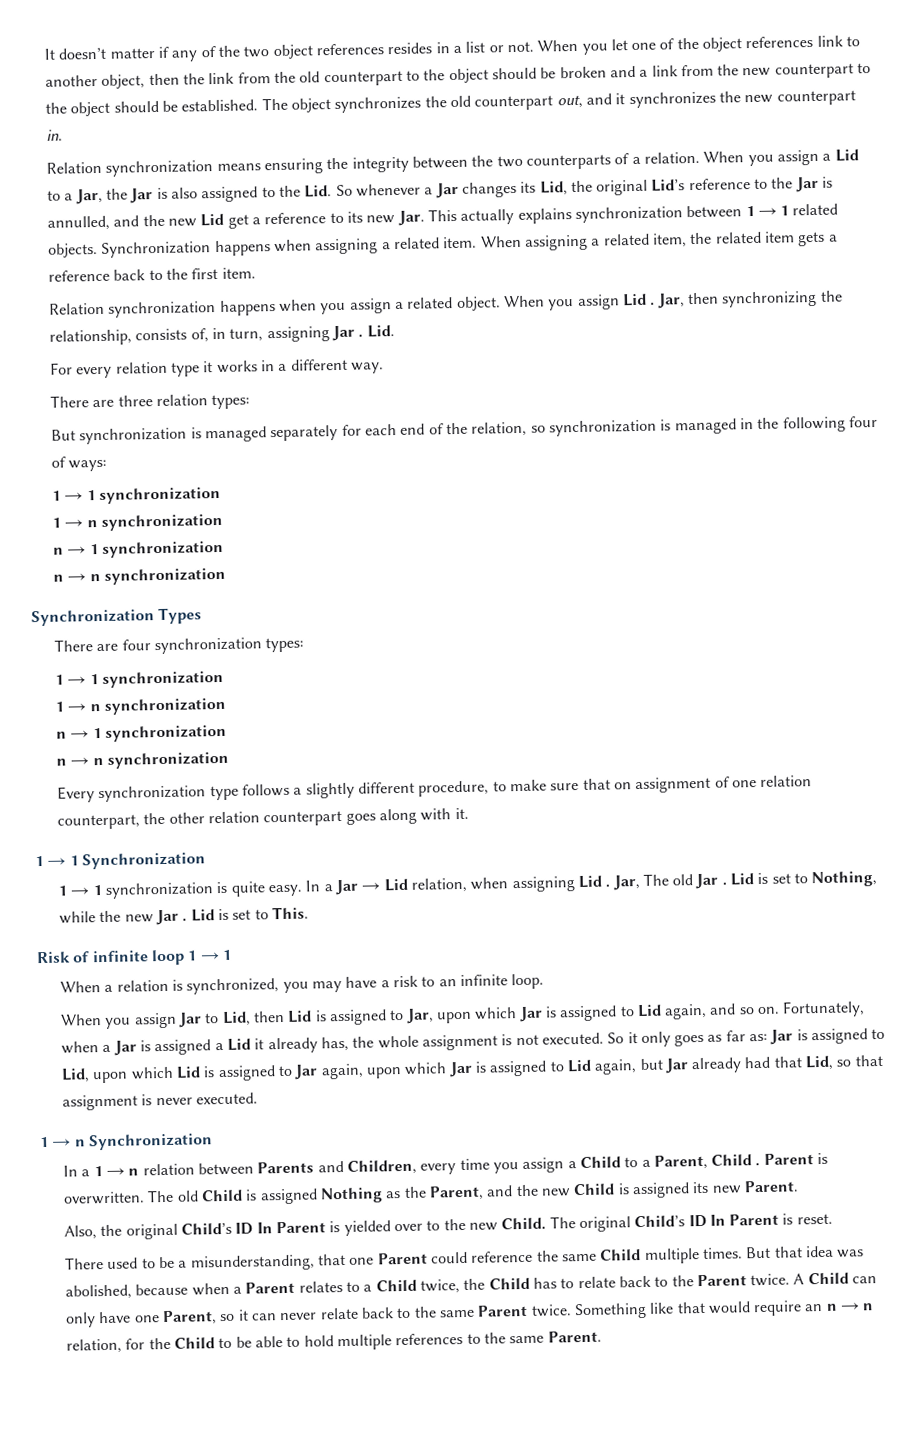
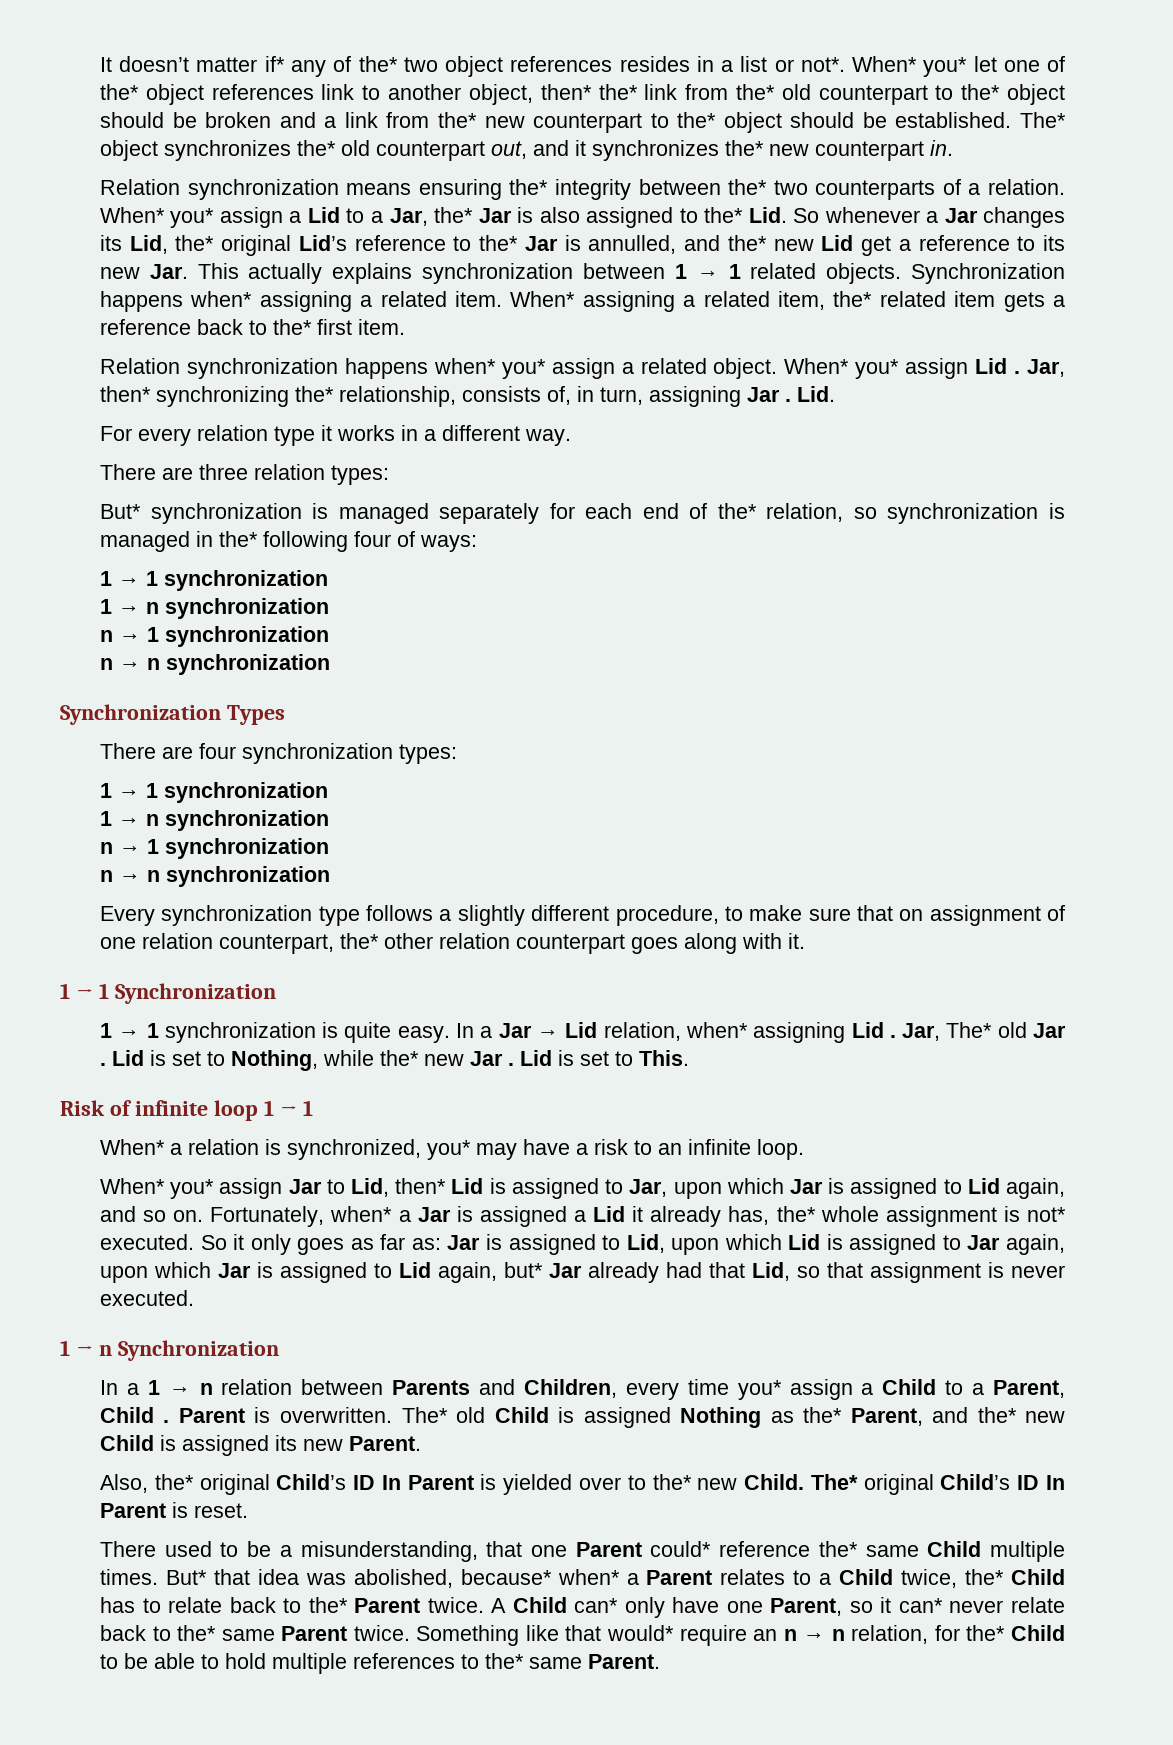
- It doesn’t matter if any of the two object references resides in a list or not. When you let one of the object references link to another object, then the link from the old counterpart to the object should be broken and a link from the new counterpart to the object should be established.
+ It doesn’t matter if* any of the* two object references resides in a list or not*. When* you* let one of the* object references link to another object, then* the* link from the* old counterpart to the* object should be broken and a link from the* new counterpart to the* object should be established.
- The object synchronizes the old counterpart out, and it synchronizes the new counterpart in.
+ The* object synchronizes the* old counterpart out, and it synchronizes the* new counterpart in.
- Relation synchronization means ensuring the integrity between the two counterparts of a relation.
+ Relation synchronization means ensuring the* integrity between the* two counterparts of a relation.
- When you assign a Lid to a Jar, the Jar is also assigned to the Lid. So whenever a Jar changes its Lid, the original Lid’s reference to the Jar is annulled, and the new Lid get a reference to its new Jar. This actually explains synchronization between 1 → 1 related objects.
+ When* you* assign a Lid to a Jar, the* Jar is also assigned to the* Lid. So whenever a Jar changes its Lid, the* original Lid’s reference to the* Jar is annulled, and the* new Lid get a reference to its new Jar. This actually explains synchronization between 1 → 1 related objects.
- Synchronization happens when assigning a related item.
+ Synchronization happens when* assigning a related item.
- When assigning a related item, the related item gets a reference back to the first item.
+ When* assigning a related item, the* related item gets a reference back to the* first item.
- Relation synchronization happens when you assign a related object.
+ Relation synchronization happens when* you* assign a related object.
- When you assign Lid .
+ When* you* assign Lid .
- Jar, then synchronizing the relationship, consists of, in turn, assigning Jar .
+ Jar, then* synchronizing the* relationship, consists of, in turn, assigning Jar .
- But synchronization is managed separately for each end of the relation, so synchronization is managed in the following four of ways:
+ But* synchronization is managed separately for each end of the* relation, so synchronization is managed in the* following four of ways:
- Every synchronization type follows a slightly different procedure, to make sure that on assignment of one relation counterpart, the other relation counterpart goes along with it.
+ Every synchronization type follows a slightly different procedure, to make sure that on assignment of one relation counterpart, the* other relation counterpart goes along with it.
- In a Jar → Lid relation, when assigning Lid .
+ In a Jar → Lid relation, when* assigning Lid .
- Jar, The old Jar .
+ Jar, The* old Jar .
- Lid is set to Nothing, while the new Jar .
+ Lid is set to Nothing, while the* new Jar .
- When a relation is synchronized, you may have a risk to an infinite loop.
+ When* a relation is synchronized, you* may have a risk to an infinite loop.
- When you assign Jar to Lid, then Lid is assigned to Jar, upon which Jar is assigned to Lid again, and so on.
+ When* you* assign Jar to Lid, then* Lid is assigned to Jar, upon which Jar is assigned to Lid again, and so on.
- Fortunately, when a Jar is assigned a Lid it already has, the whole assignment is not executed.
+ Fortunately, when* a Jar is assigned a Lid it already has, the* whole assignment is not* executed.
- So it only goes as far as: Jar is assigned to Lid, upon which Lid is assigned to Jar again, upon which Jar is assigned to Lid again, but Jar already had that Lid, so that assignment is never executed.
+ So it only goes as far as: Jar is assigned to Lid, upon which Lid is assigned to Jar again, upon which Jar is assigned to Lid again, but* Jar already had that Lid, so that assignment is never executed.
- In a 1 → n relation between Parents and Children, every time you assign a Child to a Parent, Child .
+ In a 1 → n relation between Parents and Children, every time you* assign a Child to a Parent, Child .
- The old Child is assigned Nothing as the Parent, and the new Child is assigned its new Parent.
+ The* old Child is assigned Nothing as the* Parent, and the* new Child is assigned its new Parent.
- Also, the original Child’s ID In Parent is yielded over to the new Child.
+ Also, the* original Child’s ID In Parent is yielded over to the* new Child.
- The original Child’s ID In Parent is reset.
+ The* original Child’s ID In Parent is reset.
- There used to be a misunderstanding, that one Parent could reference the same Child multiple times.
+ There used to be a misunderstanding, that one Parent could* reference the* same Child multiple times.
- But that idea was abolished, because when a Parent relates to a Child twice, the Child has to relate back to the Parent twice.
+ But* that idea was abolished, because* when* a Parent relates to a Child twice, the* Child has to relate back to the* Parent twice.
- A Child can only have one Parent, so it can never relate back to the same Parent twice.
+ A Child can* only have one Parent, so it can* never relate back to the* same Parent twice.
- Something like that would require an n → n relation, for the Child to be able to hold multiple references to the same Parent.
+ Something like that would* require an n → n relation, for the* Child to be able to hold multiple references to the* same Parent.

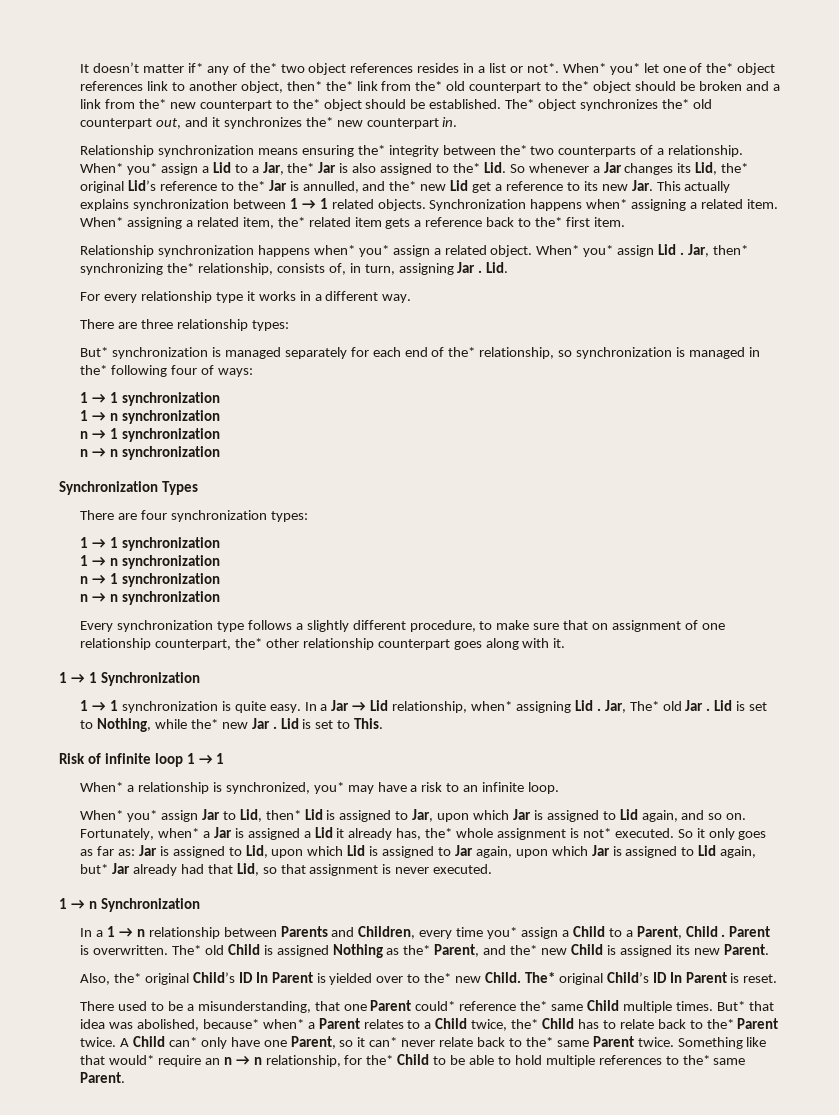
- Relation synchronization means ensuring the* integrity between the* two counterparts of a relation.
+ Relationship synchronization means ensuring the* integrity between the* two counterparts of a relationship.
- Relation synchronization happens when* you* assign a related object.
+ Relationship synchronization happens when* you* assign a related object.
- For every relation type it works in a different way.
+ For every relationship type it works in a different way.
- There are three relation types:
+ There are three relationship types:
- But* synchronization is managed separately for each end of the* relation, so synchronization is managed in the* following four of ways:
+ But* synchronization is managed separately for each end of the* relationship, so synchronization is managed in the* following four of ways:
- Every synchronization type follows a slightly different procedure, to make sure that on assignment of one relation counterpart, the* other relation counterpart goes along with it.
+ Every synchronization type follows a slightly different procedure, to make sure that on assignment of one relationship counterpart, the* other relationship counterpart goes along with it.
- In a Jar → Lid relation, when* assigning Lid .
+ In a Jar → Lid relationship, when* assigning Lid .
- When* a relation is synchronized, you* may have a risk to an infinite loop.
+ When* a relationship is synchronized, you* may have a risk to an infinite loop.
- In a 1 → n relation between Parents and Children, every time you* assign a Child to a Parent, Child .
+ In a 1 → n relationship between Parents and Children, every time you* assign a Child to a Parent, Child .
- Something like that would* require an n → n relation, for the* Child to be able to hold multiple references to the* same Parent.
+ Something like that would* require an n → n relationship, for the* Child to be able to hold multiple references to the* same Parent.

